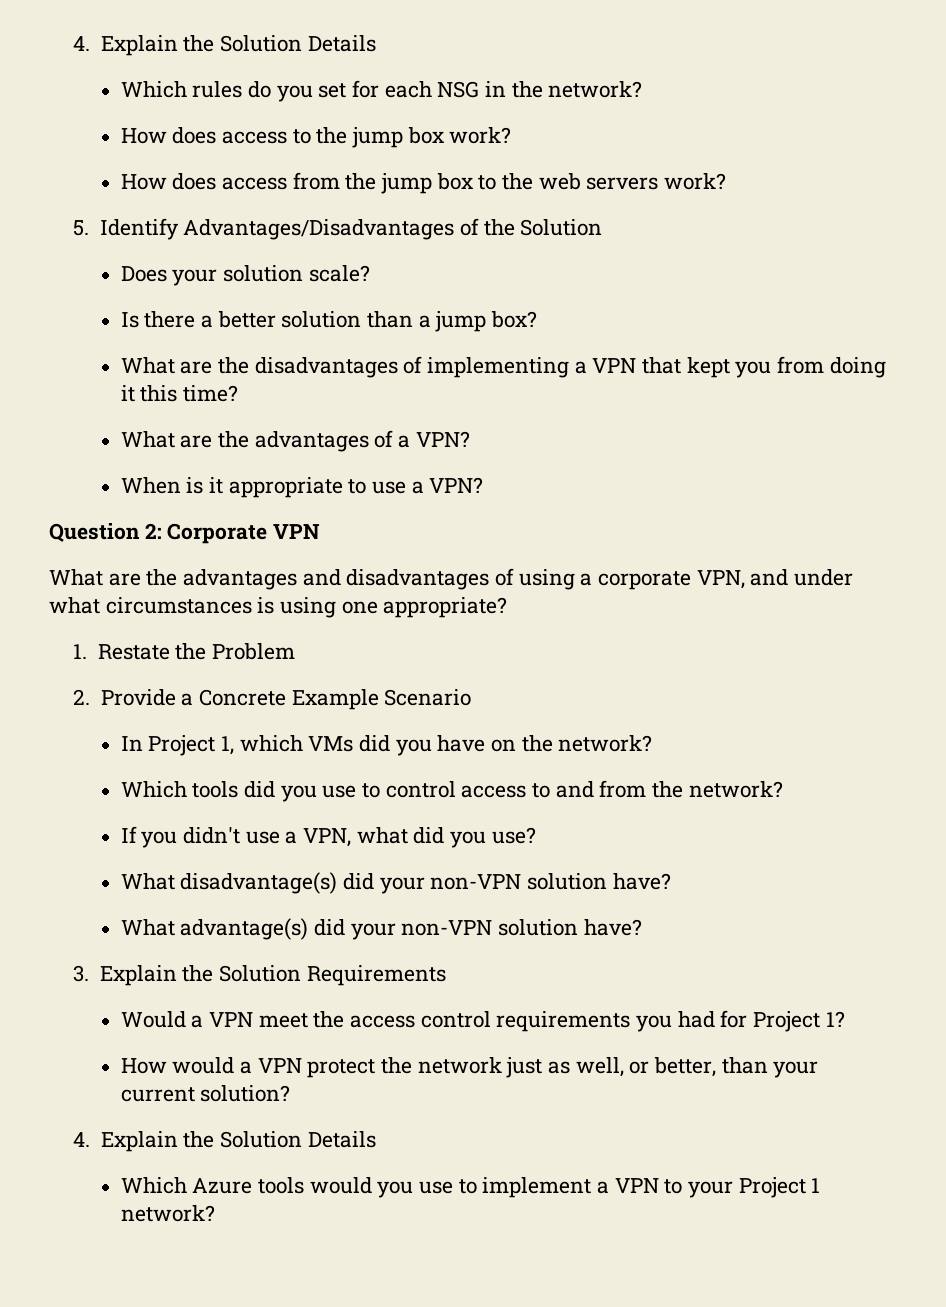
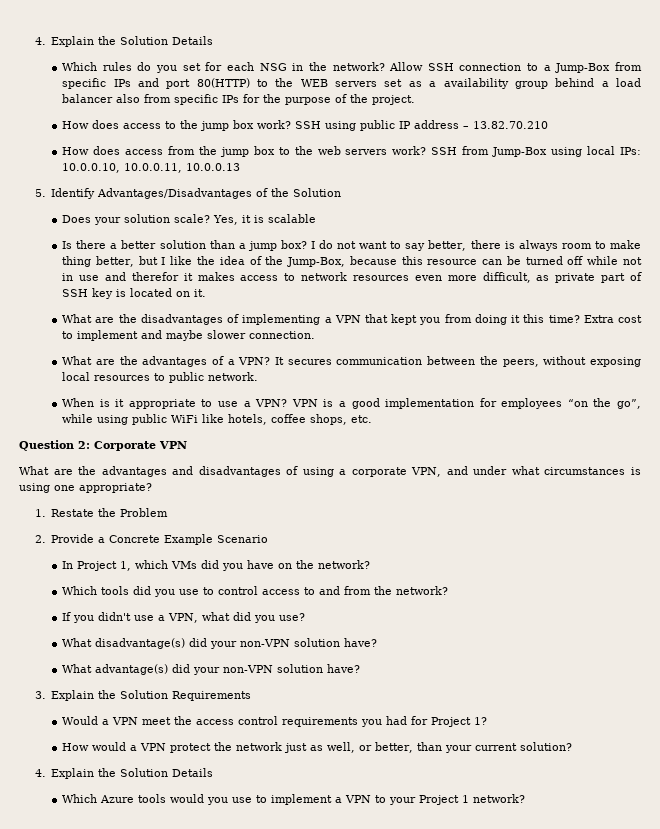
+ Allow SSH connection to a Jump-Box from specific IPs and port 80(HTTP) to the WEB servers set as a availability group behind a load balancer also from specific IPs for the purpose of the project.
+ SSH using public IP address – 13.82.70.210
+ SSH from Jump-Box using local IPs: 10.0.0.10, 10.0.0.11, 10.0.0.13
+ Yes, it is scalable
+ I do not want to say better, there is always room to make thing better, but I like the idea of the Jump-Box, because this resource can be turned off while not in use and therefor it makes access to network resources even more difficult, as private part of SSH key is located on it.
+ Extra cost to implement and maybe slower connection.
+ It secures communication between the peers, without exposing local resources to public network.
+ VPN is a good implementation for employees “on the go”, while using public WiFi like hotels, coffee shops, etc.

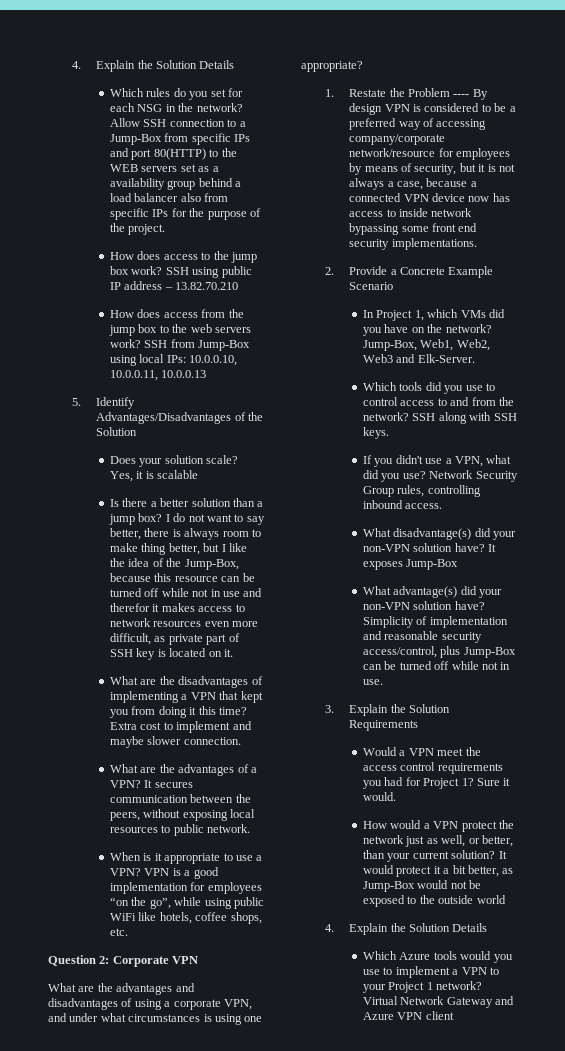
- 1. Restate the Problem
+ 1. Restate the Problem ---- By design VPN is considered to be a preferred way of accessing company/corporate network/resource for employees by means of security, but it is not always a case, because a connected VPN device now has access to inside network bypassing some front end security implementations.
+ Jump-Box, Web1, Web2, Web3 and Elk-Server.
+ SSH along with SSH keys.
+ Network Security Group rules, controlling inbound access.
+ It exposes Jump-Box
+ Simplicity of implementation and reasonable security access/control, plus Jump-Box can be turned off while not in use.
+ Sure it would.
+ It would protect it a bit better, as Jump-Box would not be exposed to the outside world
+ Virtual Network Gateway and Azure VPN client

